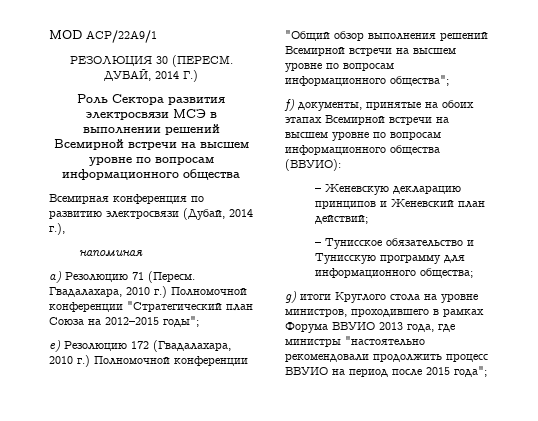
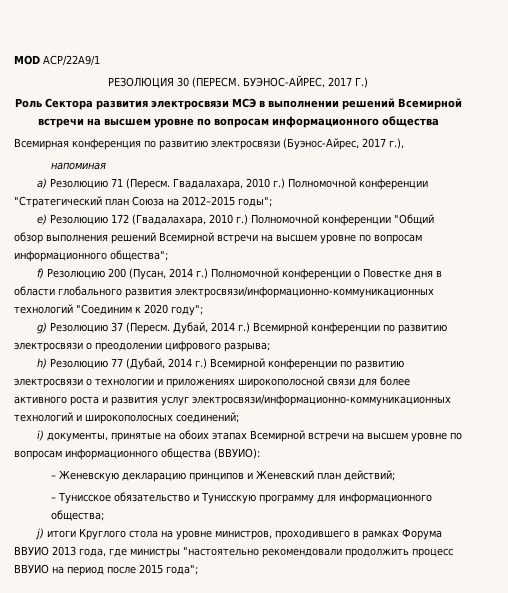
- ДУБАЙ, 2014 Г.)
+ БУЭНОС-АЙРЕС, 2017 Г.)
- Всемирная конференция по развитию электросвязи (Дубай, 2014 г.),
+ Всемирная конференция по развитию электросвязи (Буэнос-Айрес, 2017 г.),
- f) документы, принятые на обоих этапах Всемирной встречи на высшем уровне по вопросам информационного общества (ВВУИО):
+ f) Резолюцию 200 (Пусан, 2014 г.) Полномочной конференции о Повестке дня в области глобального развития электросвязи/информационно-коммуникационных технологий "Соединим к 2020 году";
+ g) Резолюцию 37 (Пересм. Дубай, 2014 г.) Всемирной конференции по развитию электросвязи о преодолении цифрового разрыва;
+ h) Резолюцию 77 (Дубай, 2014 г.) Всемирной конференции по развитию электросвязи о технологии и приложениях широкополосной связи для более активного роста и развития услуг электросвязи/информационно-коммуникационных технологий и широкополосных соединений;
+ i) документы, принятые на обоих этапах Всемирной встречи на высшем уровне по вопросам информационного общества (ВВУИО):
- g) итоги Круглого стола на уровне министров, проходившего в рамках Форума ВВУИО 2013 года, где министры "настоятельно рекомендовали продолжить процесс ВВУИО на период после 2015 года";
+ j) итоги Круглого стола на уровне министров, проходившего в рамках Форума ВВУИО 2013 года, где министры "настоятельно рекомендовали продолжить процесс ВВУИО на период после 2015 года";

